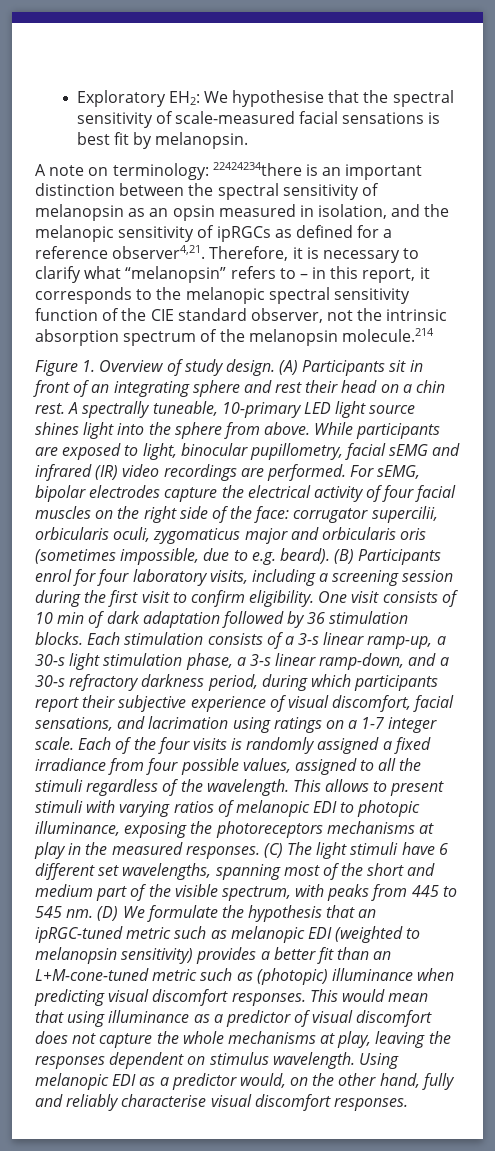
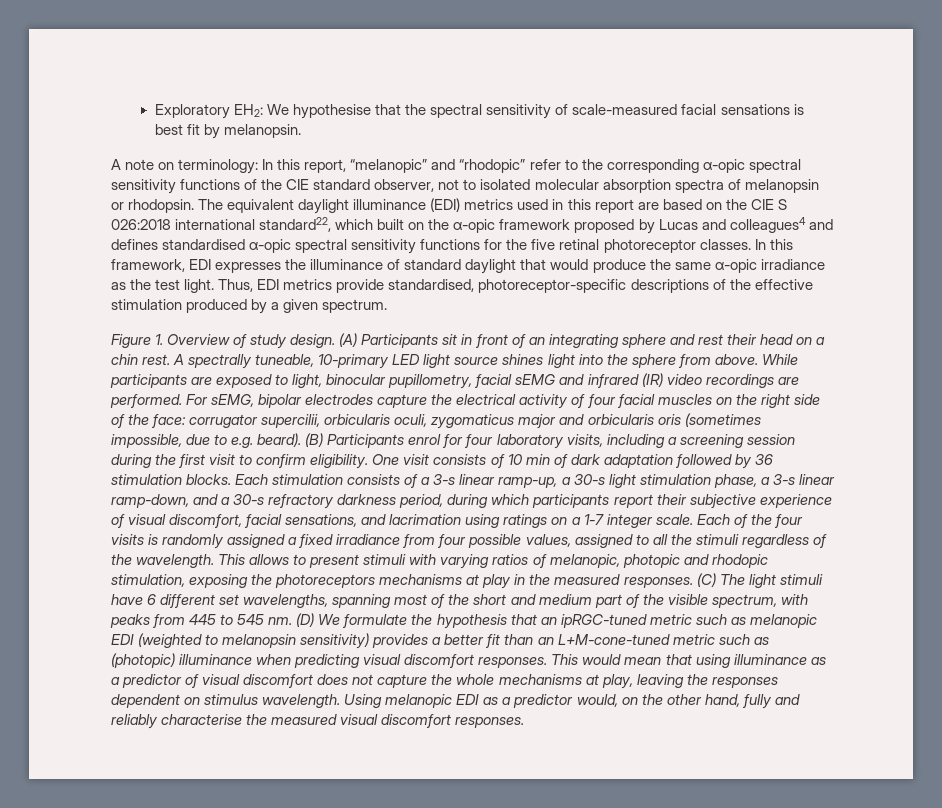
- A note on terminology: 22424234there is an important distinction between the spectral sensitivity of melanopsin as an opsin measured in isolation, and the melanopic sensitivity of ipRGCs as defined for a reference observer4,21. Therefore, it is necessary to clarify what “melanopsin” refers to – in this report, it corresponds to the melanopic spectral sensitivity function of the CIE standard observer, not the intrinsic absorption spectrum of the melanopsin molecule.214
+ A note on terminology: In this report, “melanopic” and “rhodopic” refer to the corresponding α-opic spectral sensitivity functions of the CIE standard observer, not to isolated molecular absorption spectra of melanopsin or rhodopsin. The equivalent daylight illuminance (EDI) metrics used in this report are based on the CIE S 026:2018 international standard22, which built on the α-opic framework proposed by Lucas and colleagues4 and defines standardised α-opic spectral sensitivity functions for the five retinal photoreceptor classes. In this framework, EDI expresses the illuminance of standard daylight that would produce the same α-opic irradiance as the test light. Thus, EDI metrics provide standardised, photoreceptor-specific descriptions of the effective stimulation produced by a given spectrum.
- This allows to present stimuli with varying ratios of melanopic EDI to photopic illuminance, exposing the photoreceptors mechanisms at play in the measured responses.
+ This allows to present stimuli with varying ratios of melanopic, photopic and rhodopic stimulation, exposing the photoreceptors mechanisms at play in the measured responses.
- Using melanopic EDI as a predictor would, on the other hand, fully and reliably characterise visual discomfort responses.
+ Using melanopic EDI as a predictor would, on the other hand, fully and reliably characterise the measured visual discomfort responses.

